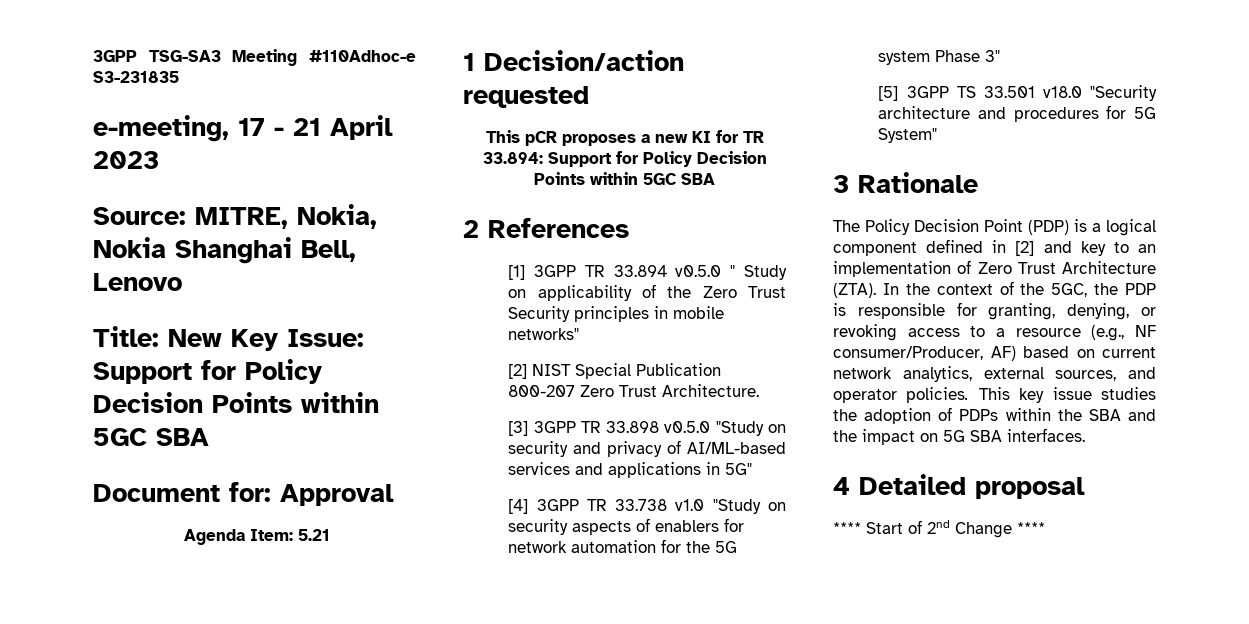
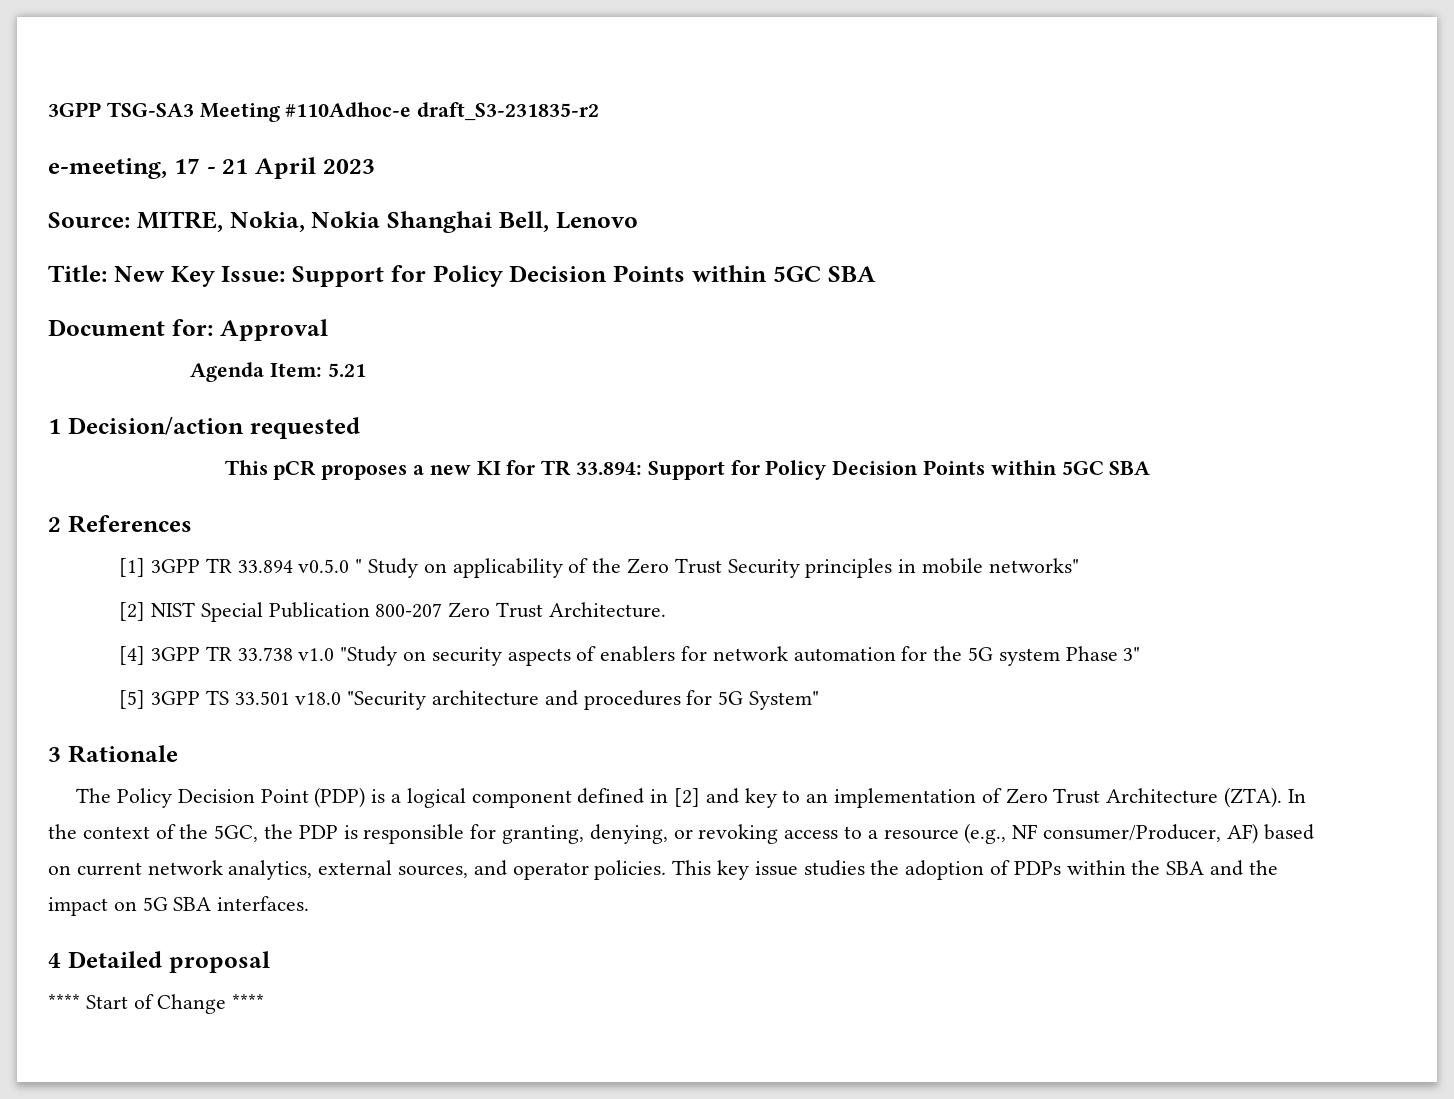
- 3GPP TSG-SA3 Meeting #110Adhoc-e S3-231835
+ 3GPP TSG-SA3 Meeting #110Adhoc-e draft_S3-231835-r2
- [3] 3GPP TR 33.898 v0.5.0 "Study on security and privacy of AI/ML-based services and applications in 5G"
- **** Start of 2nd Change ****
+ **** Start of Change ****

